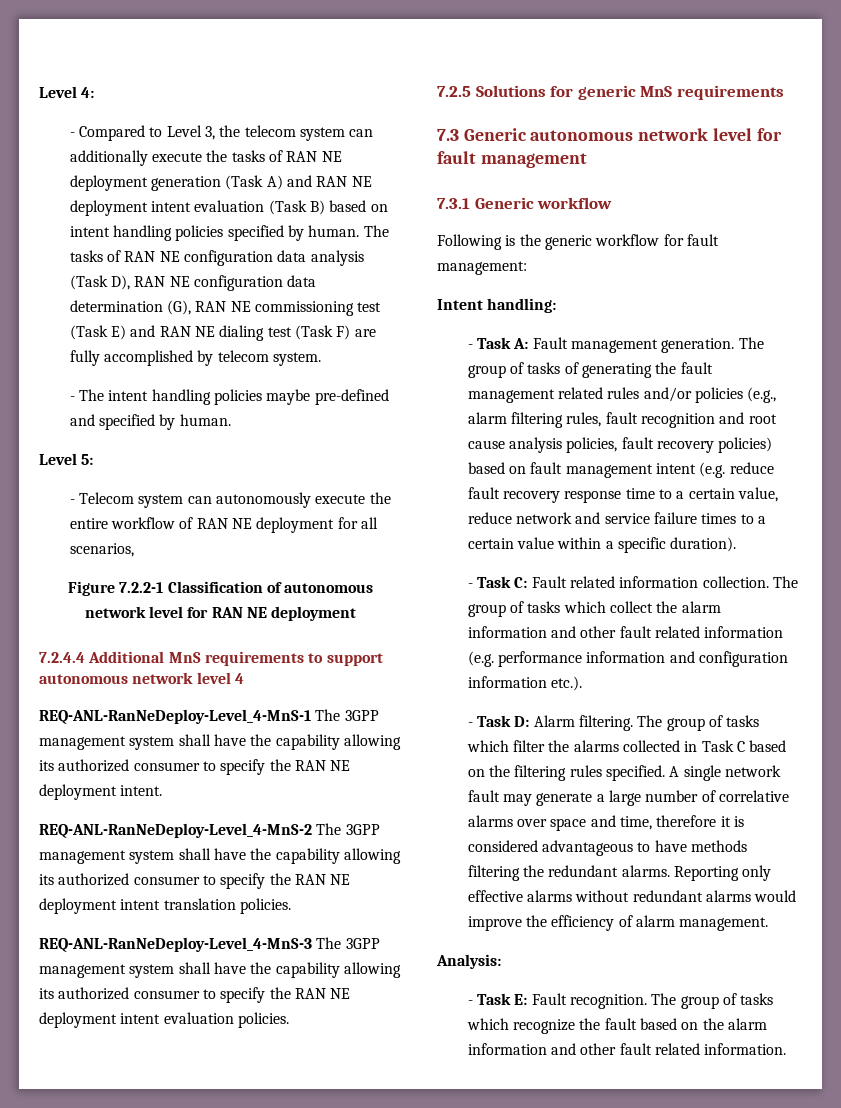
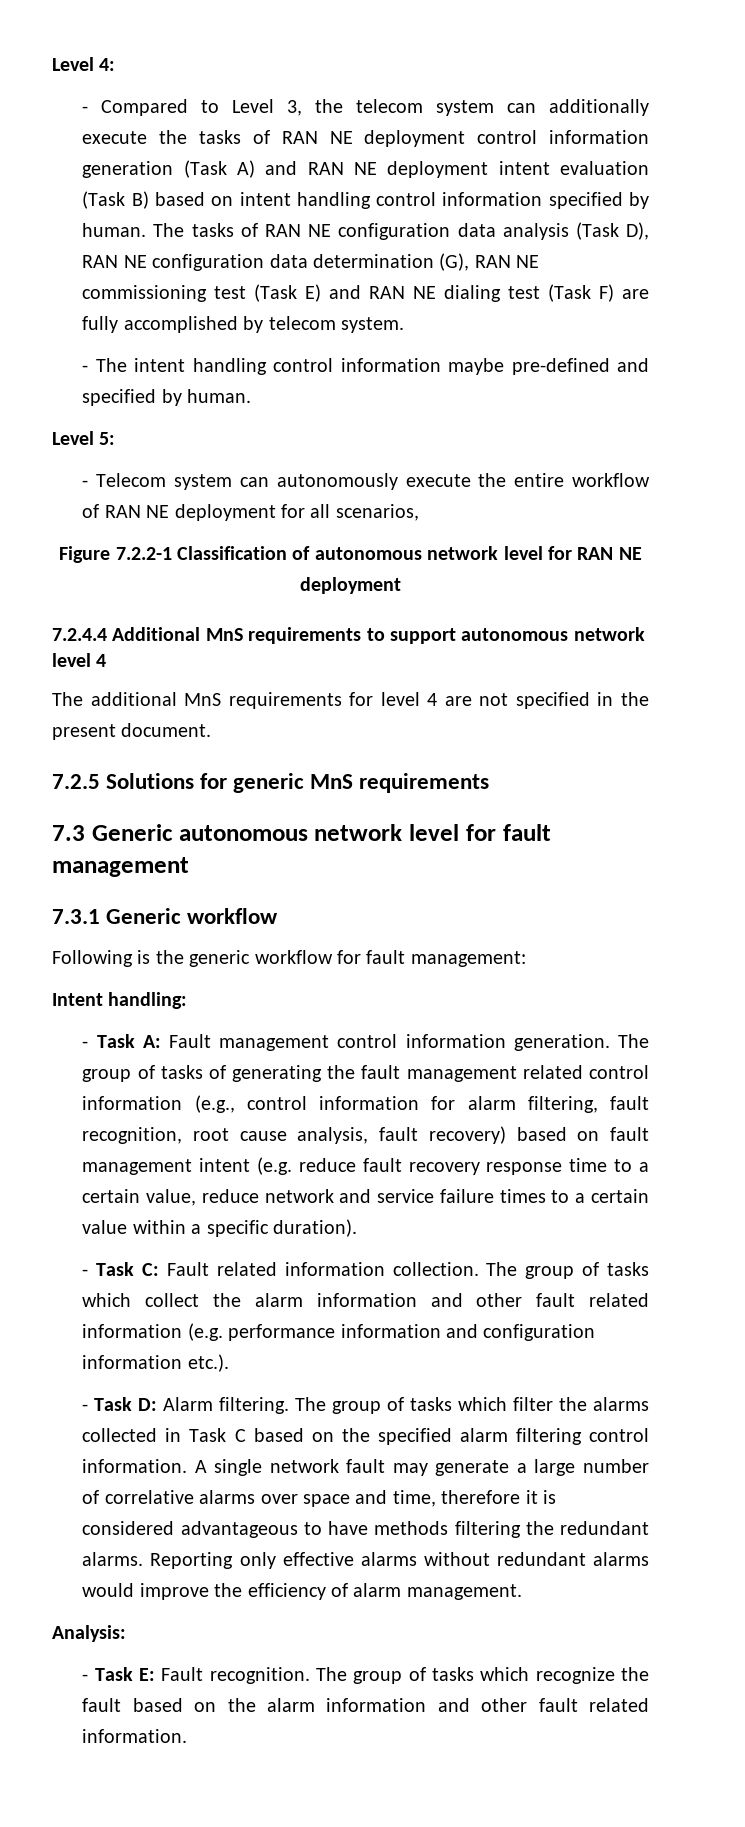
- - Compared to Level 3, the telecom system can additionally execute the tasks of RAN NE deployment generation (Task A) and RAN NE deployment intent evaluation (Task B) based on intent handling policies specified by human.
+ - Compared to Level 3, the telecom system can additionally execute the tasks of RAN NE deployment control information generation (Task A) and RAN NE deployment intent evaluation (Task B) based on intent handling control information specified by human.
- - The intent handling policies maybe pre-defined and specified by human.
+ - The intent handling control information maybe pre-defined and specified by human.
- REQ-ANL-RanNeDeploy-Level_4-MnS-1 The 3GPP management system shall have the capability allowing its authorized consumer to specify the RAN NE deployment intent.
- REQ-ANL-RanNeDeploy-Level_4-MnS-2 The 3GPP management system shall have the capability allowing its authorized consumer to specify the RAN NE deployment intent translation policies.
- REQ-ANL-RanNeDeploy-Level_4-MnS-3 The 3GPP management system shall have the capability allowing its authorized consumer to specify the RAN NE deployment intent evaluation policies.
+ The additional MnS requirements for level 4 are not specified in the present document.
- - Task A: Fault management generation.
+ - Task A: Fault management control information generation.
- The group of tasks of generating the fault management related rules and/or policies (e.g., alarm filtering rules, fault recognition and root cause analysis policies, fault recovery policies) based on fault management intent (e.g. reduce fault recovery response time to a certain value, reduce network and service failure times to a certain value within a specific duration).
+ The group of tasks of generating the fault management related control information (e.g., control information for alarm filtering, fault recognition, root cause analysis, fault recovery) based on fault management intent (e.g. reduce fault recovery response time to a certain value, reduce network and service failure times to a certain value within a specific duration).
- The group of tasks which filter the alarms collected in Task C based on the filtering rules specified.
+ The group of tasks which filter the alarms collected in Task C based on the specified alarm filtering control information.

